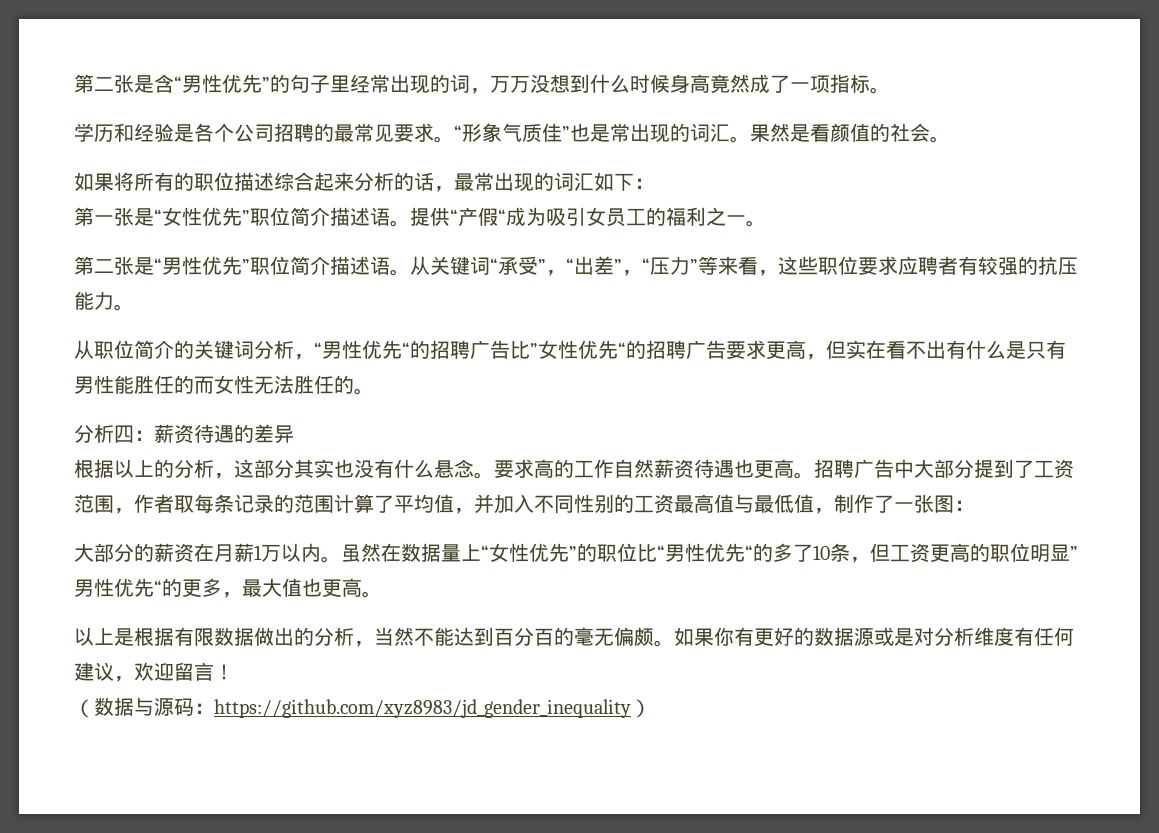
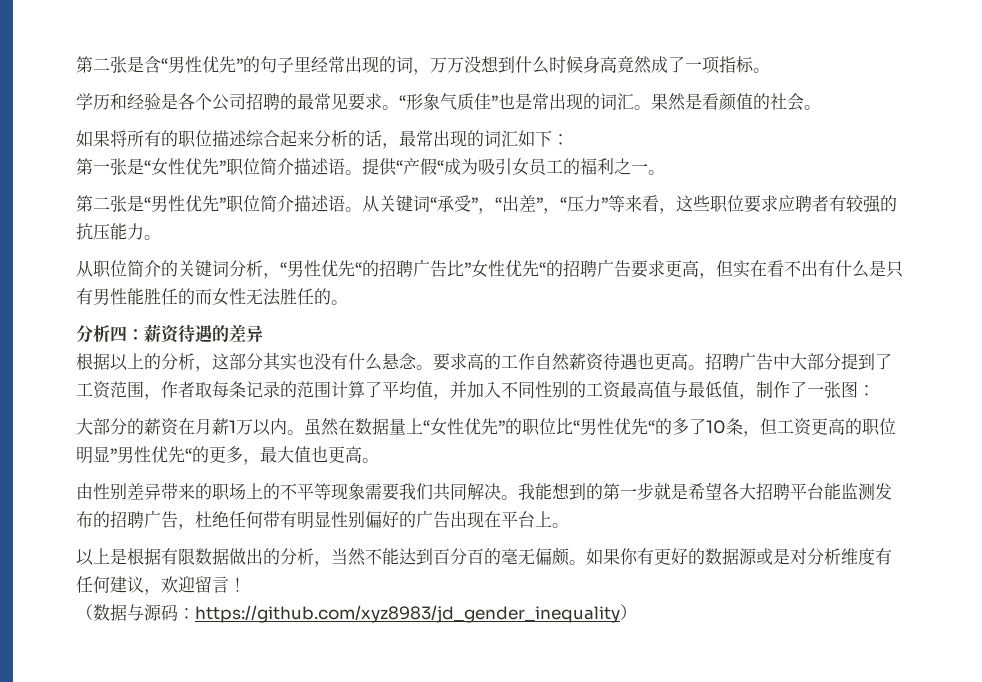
+ 由性别差异带来的职场上的不平等现象需要我们共同解决。我能想到的第一步就是希望各大招聘平台能监测发布的招聘广告，杜绝任何带有明显性别偏好的广告出现在平台上。

